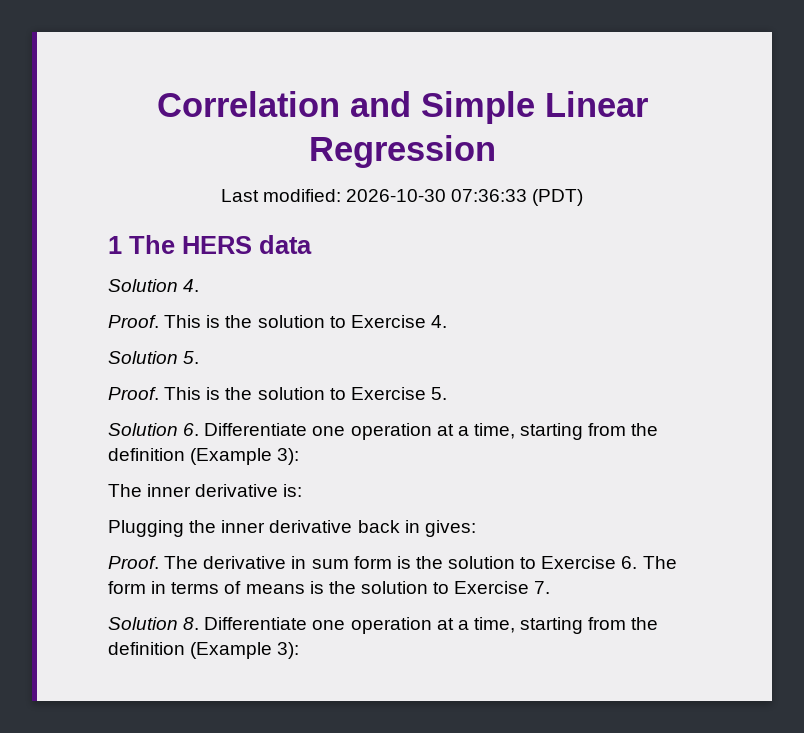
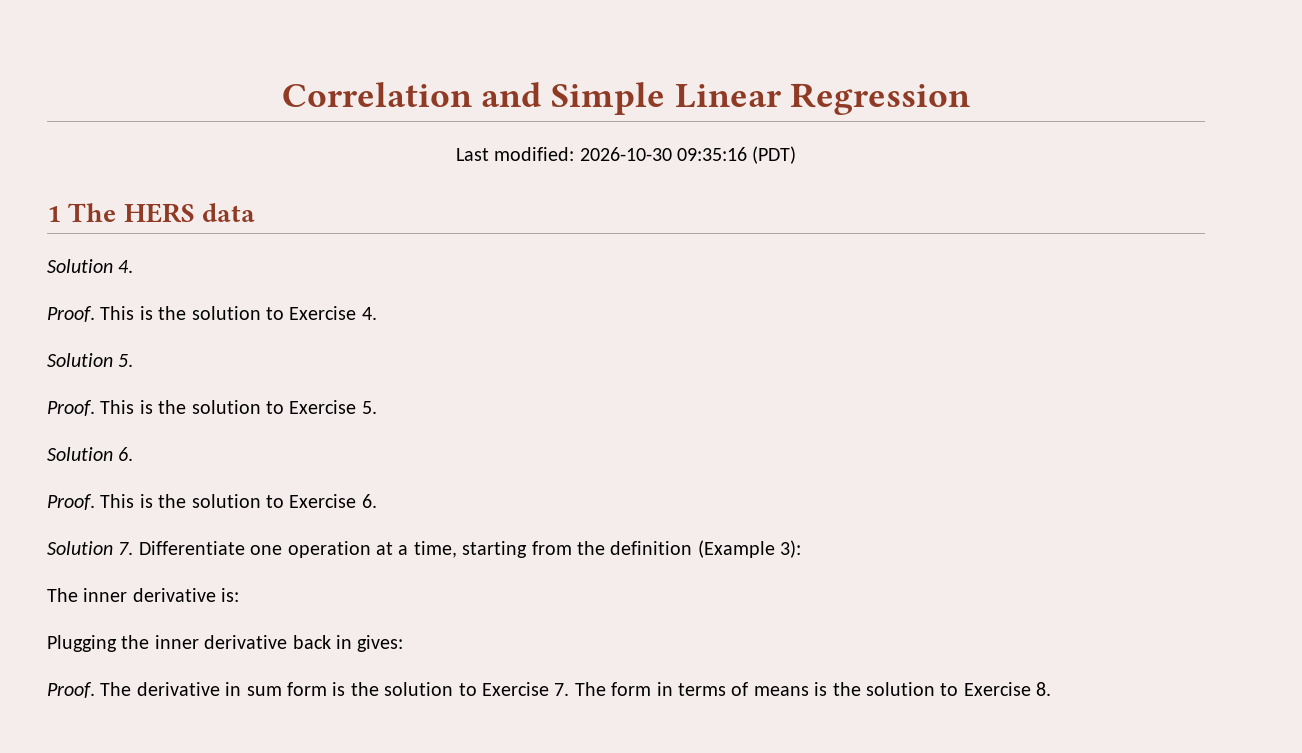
- Last modified: 2026-10-30 07:36:33 (PDT)
+ Last modified: 2026-10-30 09:35:16 (PDT)
- Solution 6. Differentiate one operation at a time, starting from the definition (Example 3):
+ Solution 6.
+ Proof. This is the solution to Exercise 6.
+ Solution 7. Differentiate one operation at a time, starting from the definition (Example 3):
- The derivative in sum form is the solution to Exercise 6. The form in terms of means is the solution to Exercise 7.
- Solution 8. Differentiate one operation at a time, starting from the definition (Example 3):
+ The derivative in sum form is the solution to Exercise 7. The form in terms of means is the solution to Exercise 8.

